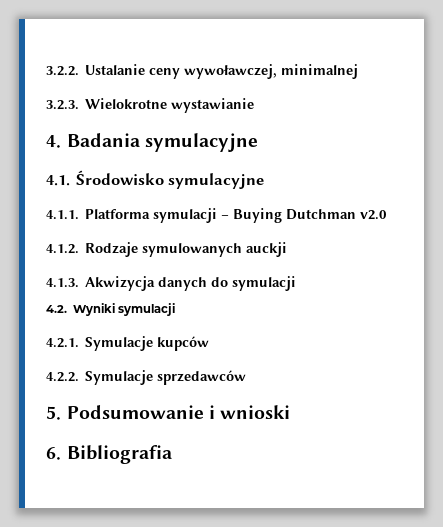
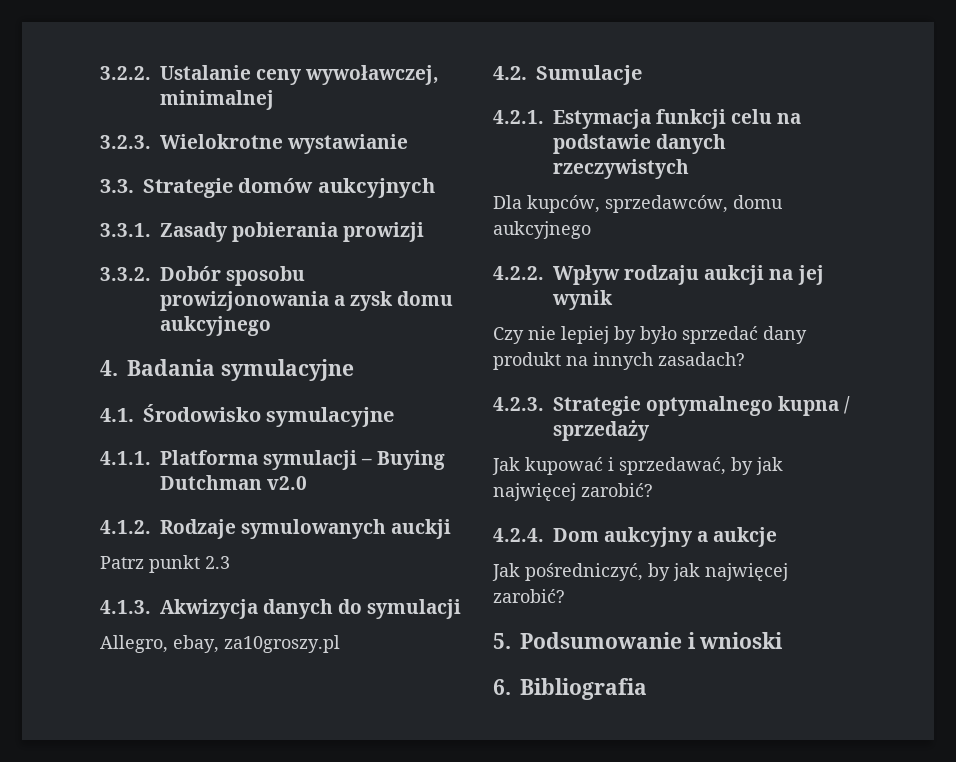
+ 3.3. Strategie domów aukcyjnych
+ 3.3.1. Zasady pobierania prowizji
+ 3.3.2. Dobór sposobu prowizjonowania a zysk domu aukcyjnego
+ Patrz punkt 2.3
- 4.2. Wyniki symulacji
- 4.2.1. Symulacje kupców
- 4.2.2. Symulacje sprzedawców
+ Allegro, ebay, za10groszy.pl
+ 4.2. Sumulacje
+ 4.2.1. Estymacja funkcji celu na podstawie danych rzeczywistych
+ Dla kupców, sprzedawców, domu aukcyjnego
+ 4.2.2. Wpływ rodzaju aukcji na jej wynik
+ Czy nie lepiej by było sprzedać dany produkt na innych zasadach?
+ 4.2.3. Strategie optymalnego kupna / sprzedaży
+ Jak kupować i sprzedawać, by jak najwięcej zarobić?
+ 4.2.4. Dom aukcyjny a aukcje
+ Jak pośredniczyć, by jak najwięcej zarobić?

